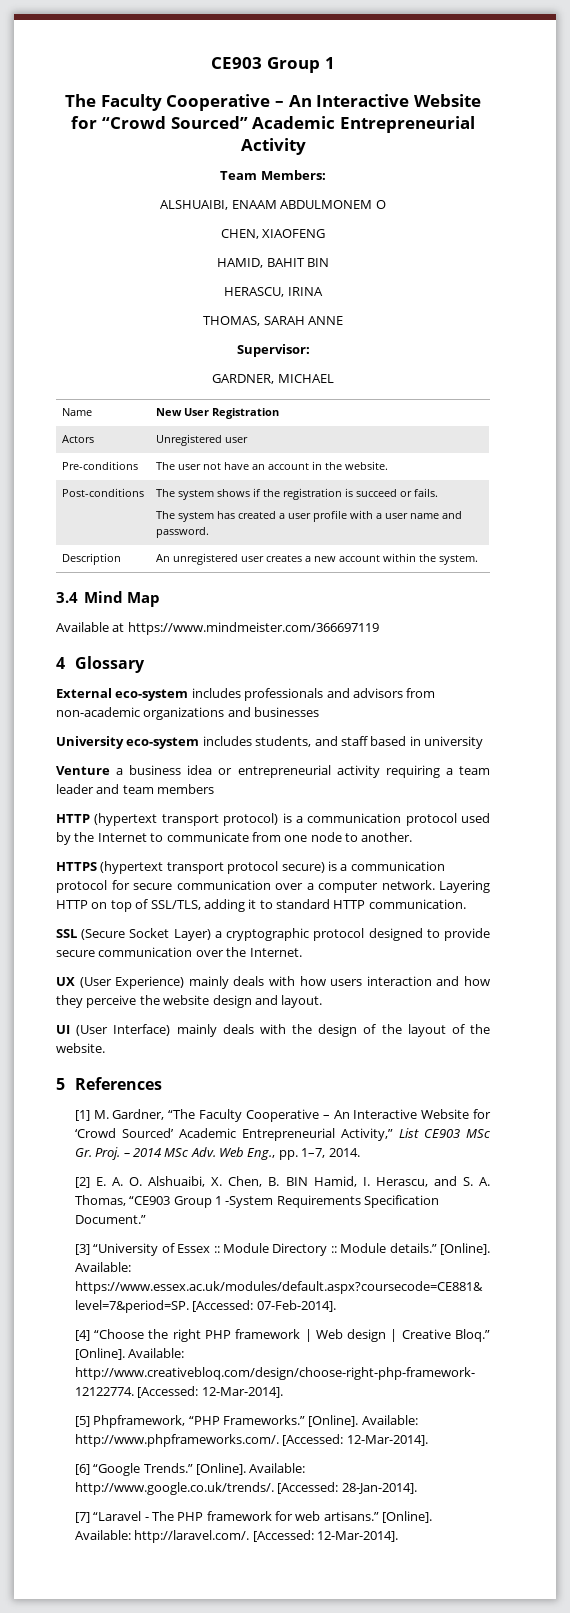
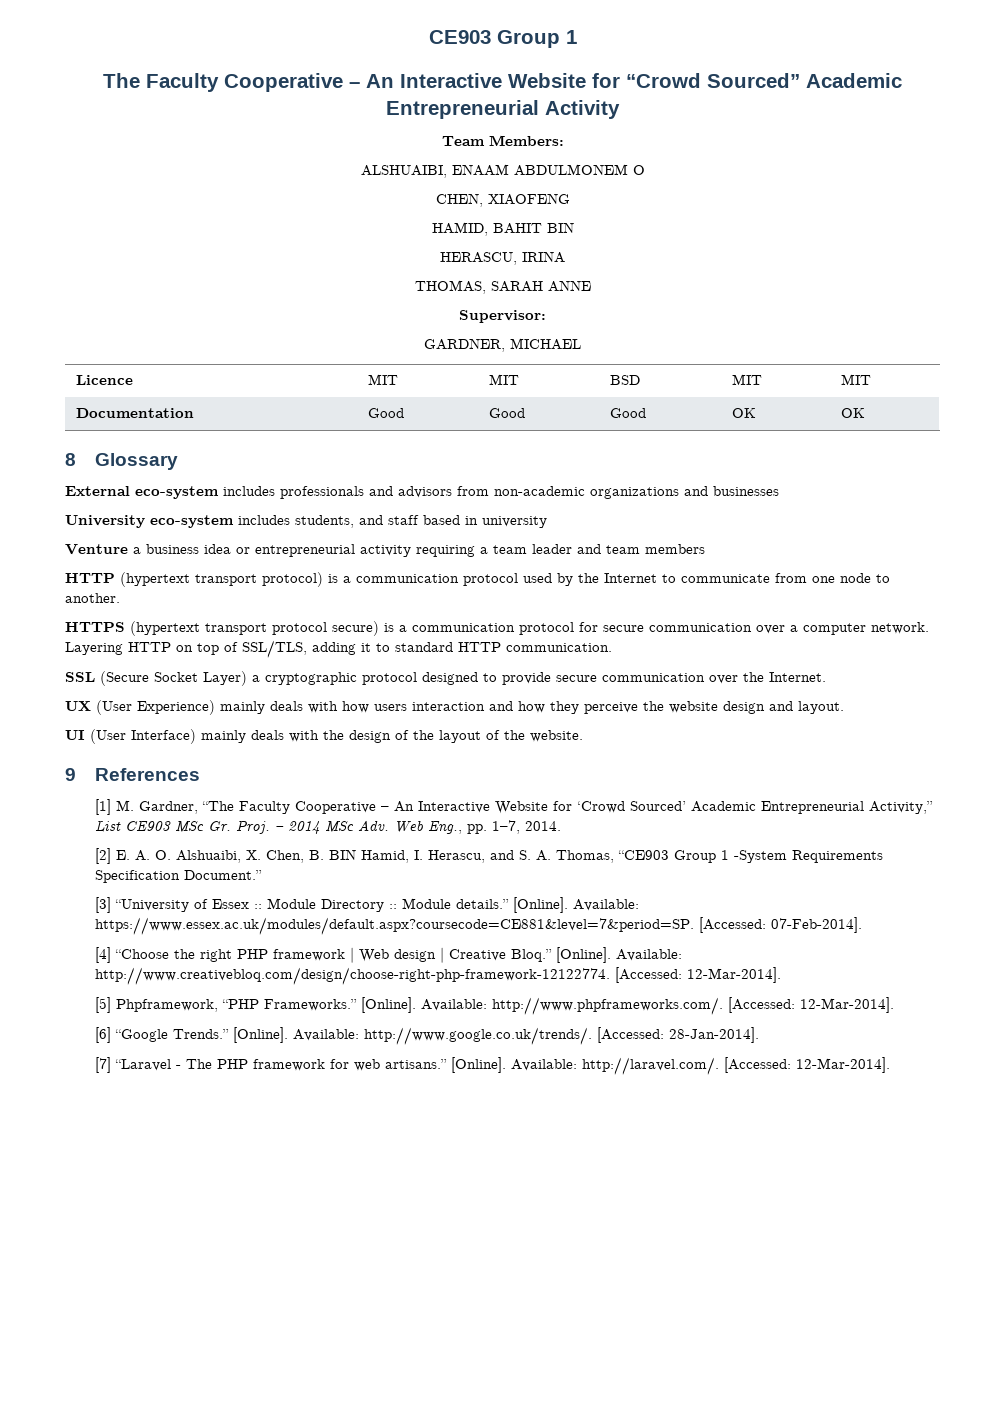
- Name | New User Registration
- Actors | Unregistered user
- Pre-conditions | The user not have an account in the website.
- Post-conditions | The system shows if the registration is succeed or fails.
- The system has created a user profile with a user name and password.
- Description | An unregistered user creates a new account within the system.
- 3.4 Mind Map
- Available at https://www.mindmeister.com/366697119
- 4 Glossary
+ Licence | MIT | MIT | BSD | MIT | MIT
+ Documentation | Good | Good | Good | OK | OK
+ 8 Glossary
- 5 References
+ 9 References

